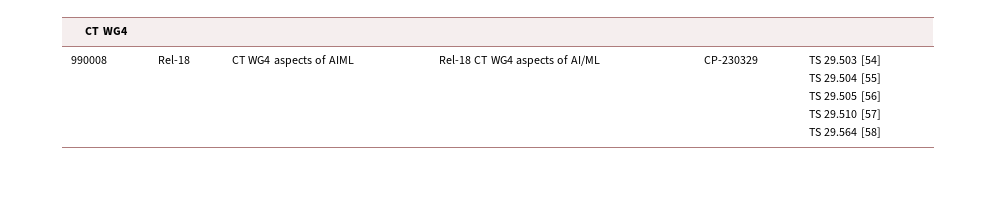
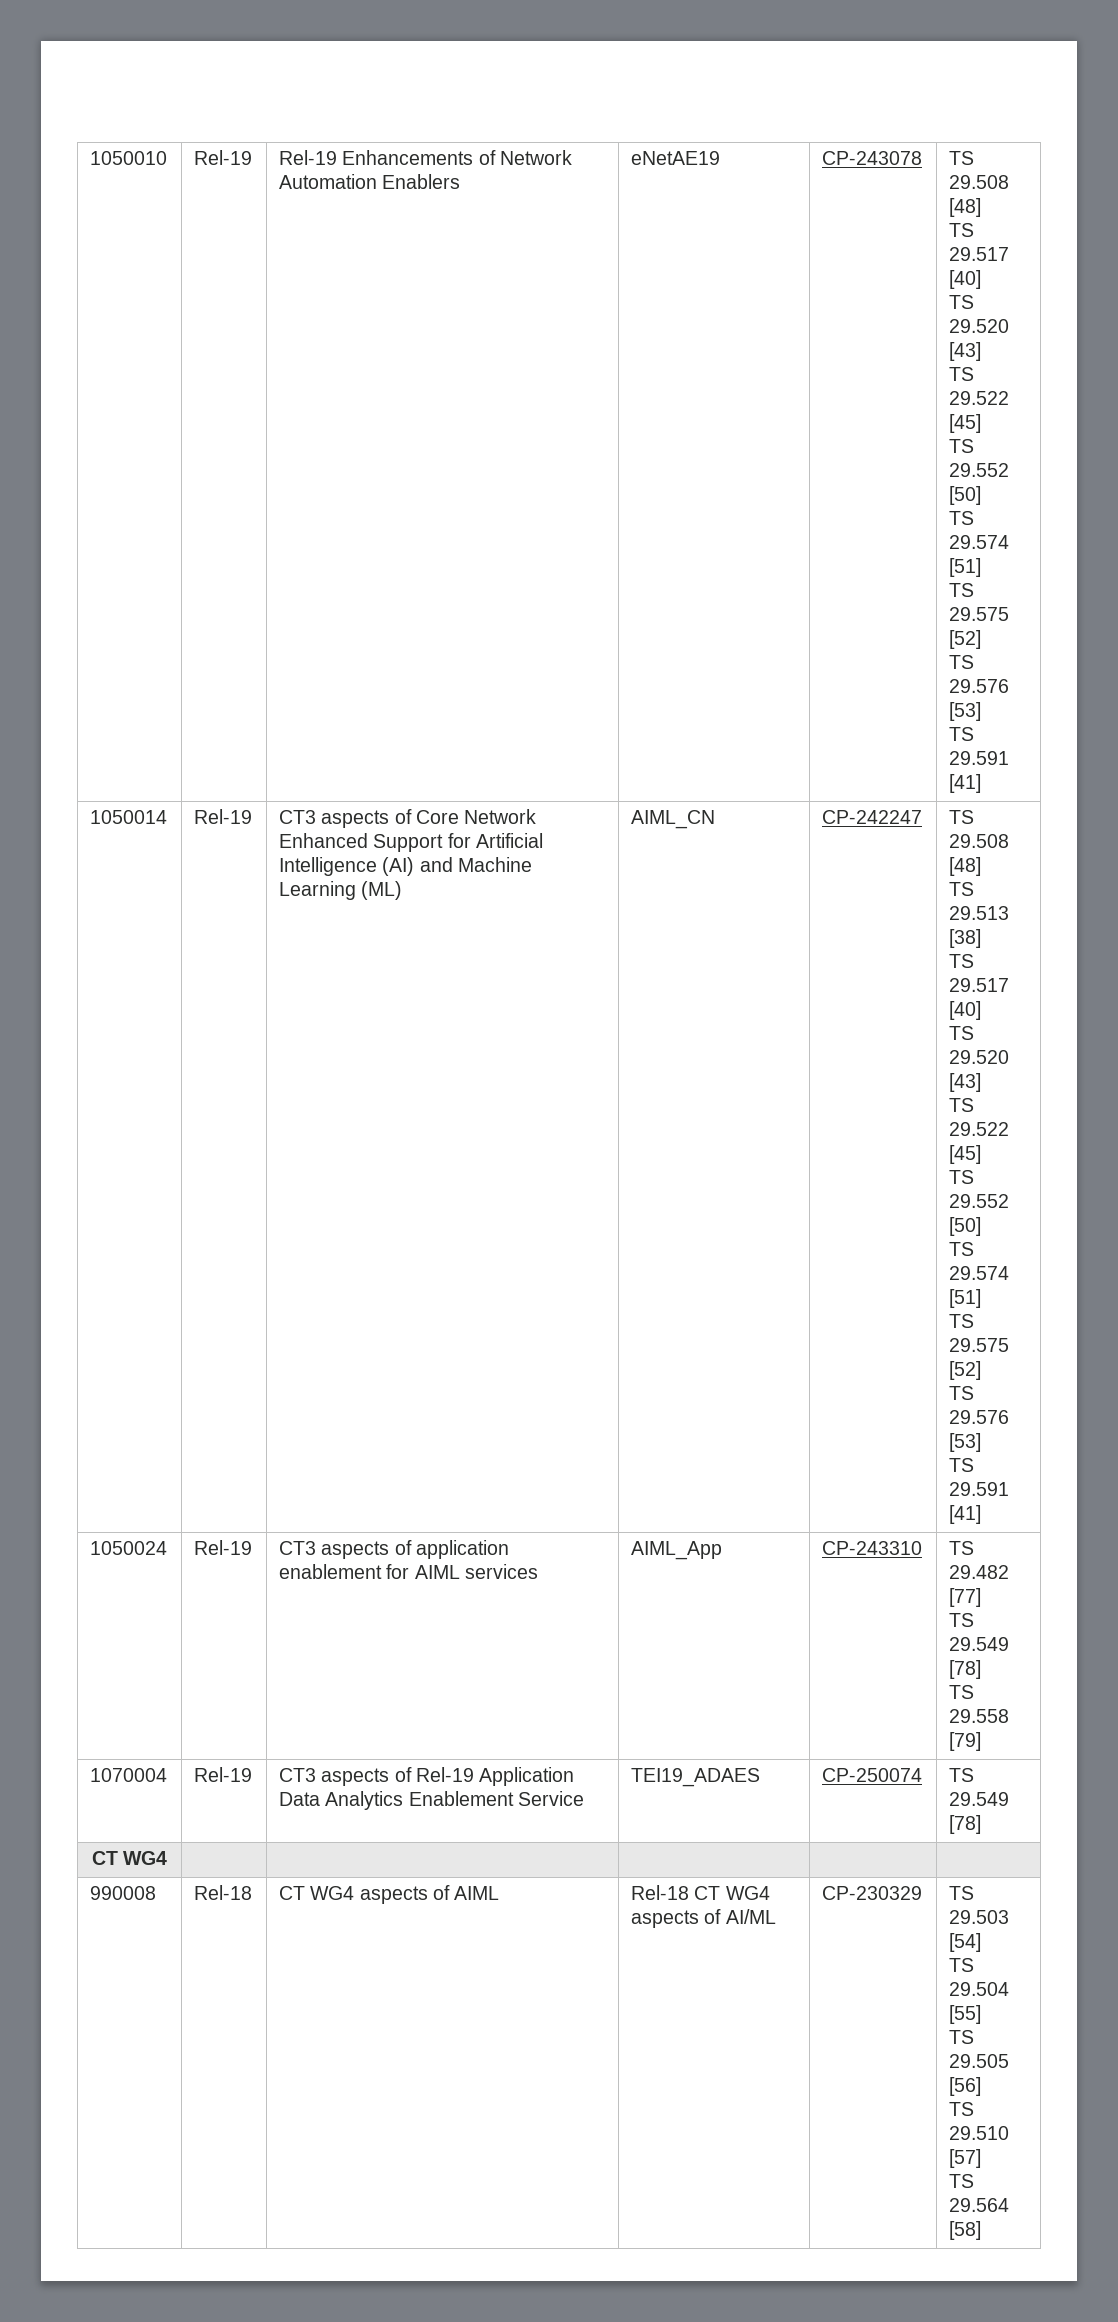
+ 1050010 | Rel-19 | Rel-19 Enhancements of Network Automation Enablers | eNetAE19 | CP-243078 | TS 29.508 [48]
+ TS 29.517 [40]
+ TS 29.520 [43]
+ TS 29.522 [45]
+ TS 29.552 [50]
+ TS 29.574 [51]
+ TS 29.575 [52]
+ TS 29.576 [53]
+ TS 29.591 [41]
+ 1050014 | Rel-19 | CT3 aspects of Core Network Enhanced Support for Artificial Intelligence (AI) and Machine Learning (ML) | AIML_CN | CP-242247 | TS 29.508 [48]
+ TS 29.513 [38]
+ TS 29.517 [40]
+ TS 29.520 [43]
+ TS 29.522 [45]
+ TS 29.552 [50]
+ TS 29.574 [51]
+ TS 29.575 [52]
+ TS 29.576 [53]
+ TS 29.591 [41]
+ 1050024 | Rel-19 | CT3 aspects of application enablement for AIML services | AIML_App | CP-243310 | TS 29.482 [77]
+ TS 29.549 [78]
+ TS 29.558 [79]
+ 1070004 | Rel-19 | CT3 aspects of Rel-19 Application Data Analytics Enablement Service | TEI19_ADAES | CP-250074 | TS 29.549 [78]

